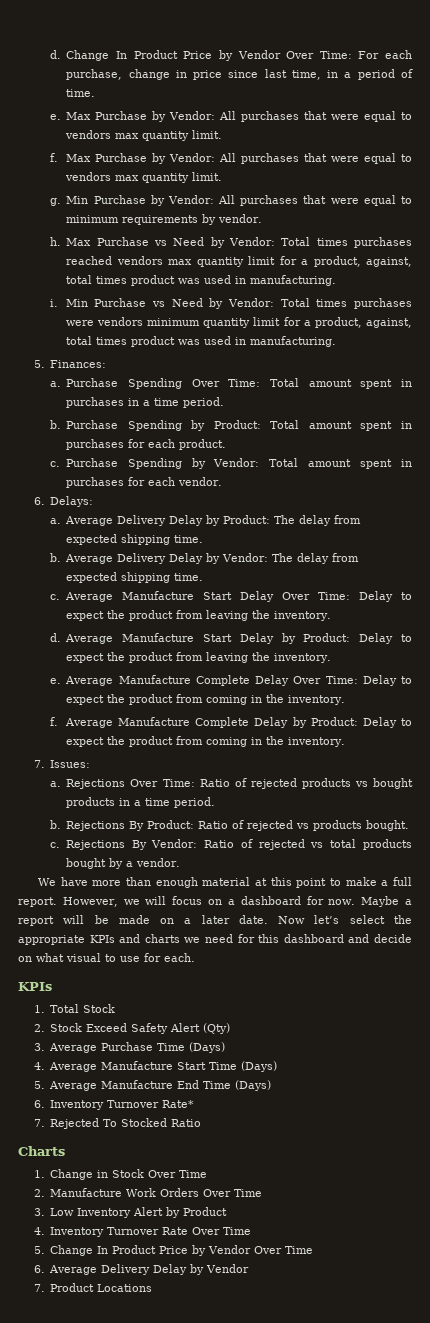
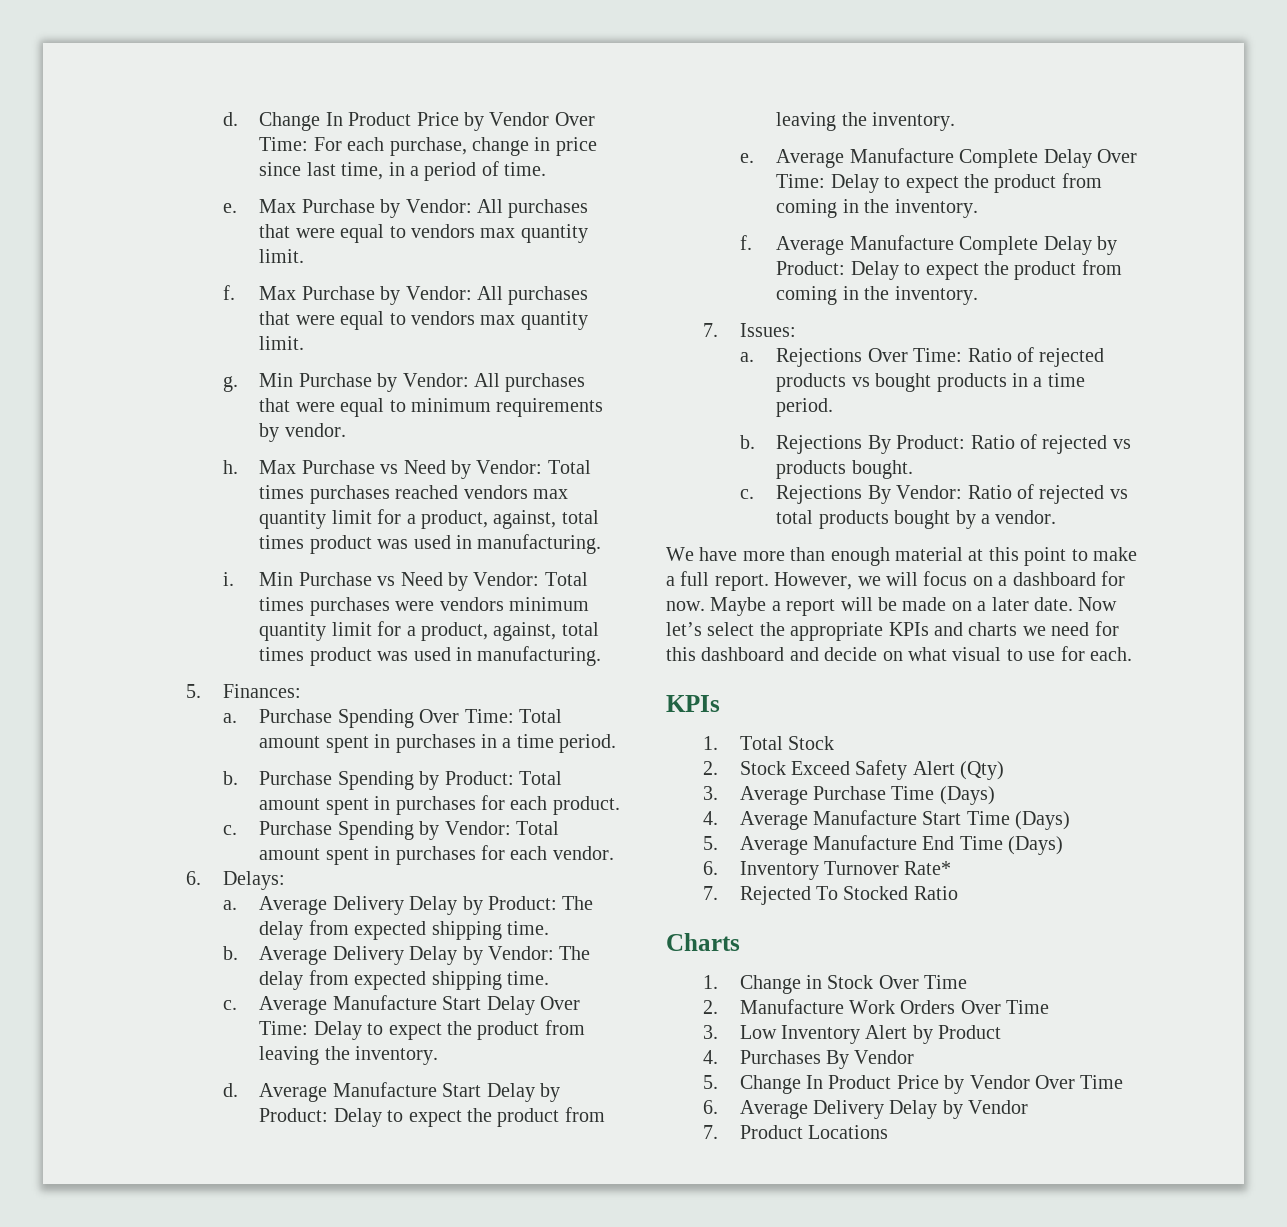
- 4. Inventory Turnover Rate Over Time
+ 4. Purchases By Vendor

